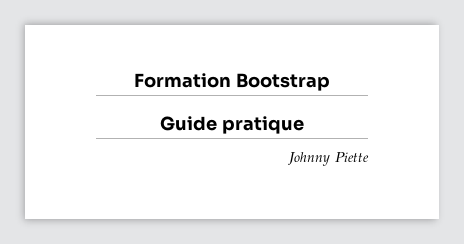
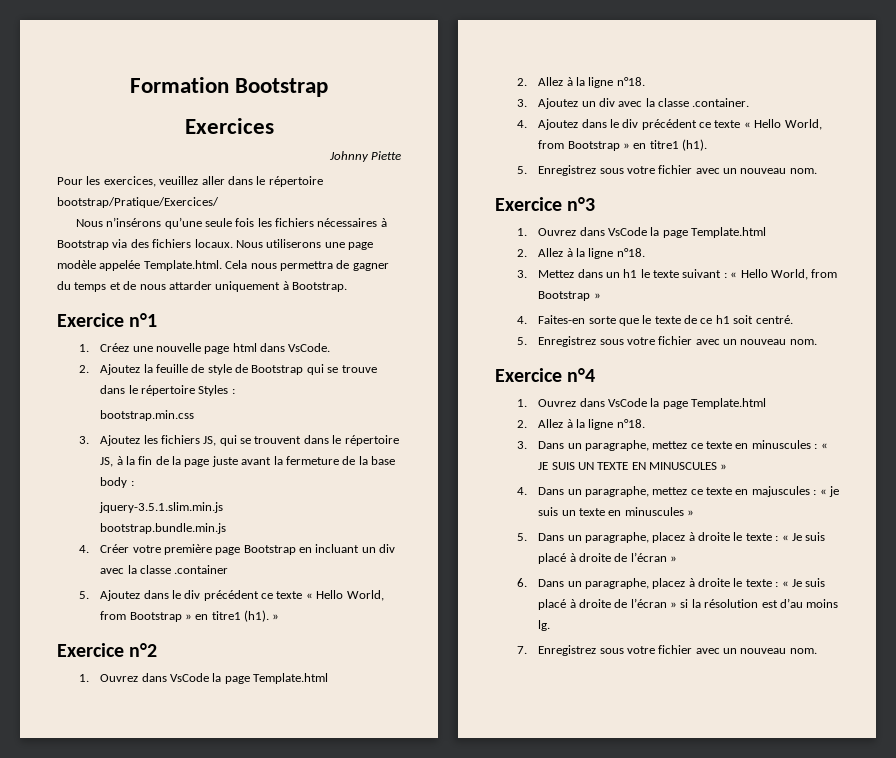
- Guide pratique
+ Exercices
+ Pour les exercices, veuillez aller dans le répertoire bootstrap/Pratique/Exercices/
+ Nous n’insérons qu’une seule fois les fichiers nécessaires à Bootstrap via des fichiers locaux. Nous utiliserons une page modèle appelée Template.html. Cela nous permettra de gagner du temps et de nous attarder uniquement à Bootstrap.
+ Exercice n°1
+ 1. Créez une nouvelle page html dans VsCode.
+ 2. Ajoutez la feuille de style de Bootstrap qui se trouve dans le répertoire Styles :
+ bootstrap.min.css
+ 3. Ajoutez les fichiers JS, qui se trouvent dans le répertoire JS, à la fin de la page juste avant la fermeture de la base body :
+ jquery-3.5.1.slim.min.js
+ bootstrap.bundle.min.js
+ 4. Créer votre première page Bootstrap en incluant un div avec la classe .container
+ 5. Ajoutez dans le div précédent ce texte « Hello World, from Bootstrap » en titre1 (h1). »
+ Exercice n°2
+ 1. Ouvrez dans VsCode la page Template.html
+ 2. Allez à la ligne n°18.
+ 3. Ajoutez un div avec la classe .container.
+ 4. Ajoutez dans le div précédent ce texte « Hello World, from Bootstrap » en titre1 (h1).
+ 5. Enregistrez sous votre fichier avec un nouveau nom.
+ Exercice n°3
+ 1. Ouvrez dans VsCode la page Template.html
+ 2. Allez à la ligne n°18.
+ 3. Mettez dans un h1 le texte suivant : « Hello World, from Bootstrap »
+ 4. Faites-en sorte que le texte de ce h1 soit centré.
+ 5. Enregistrez sous votre fichier avec un nouveau nom.
+ Exercice n°4
+ 1. Ouvrez dans VsCode la page Template.html
+ 2. Allez à la ligne n°18.
+ 3. Dans un paragraphe, mettez ce texte en minuscules : « JE SUIS UN TEXTE EN MINUSCULES »
+ 4. Dans un paragraphe, mettez ce texte en majuscules : « je suis un texte en minuscules »
+ 5. Dans un paragraphe, placez à droite le texte : « Je suis placé à droite de l’écran »
+ 6. Dans un paragraphe, placez à droite le texte : « Je suis placé à droite de l’écran » si la résolution est d’au moins lg.
+ 7. Enregistrez sous votre fichier avec un nouveau nom.

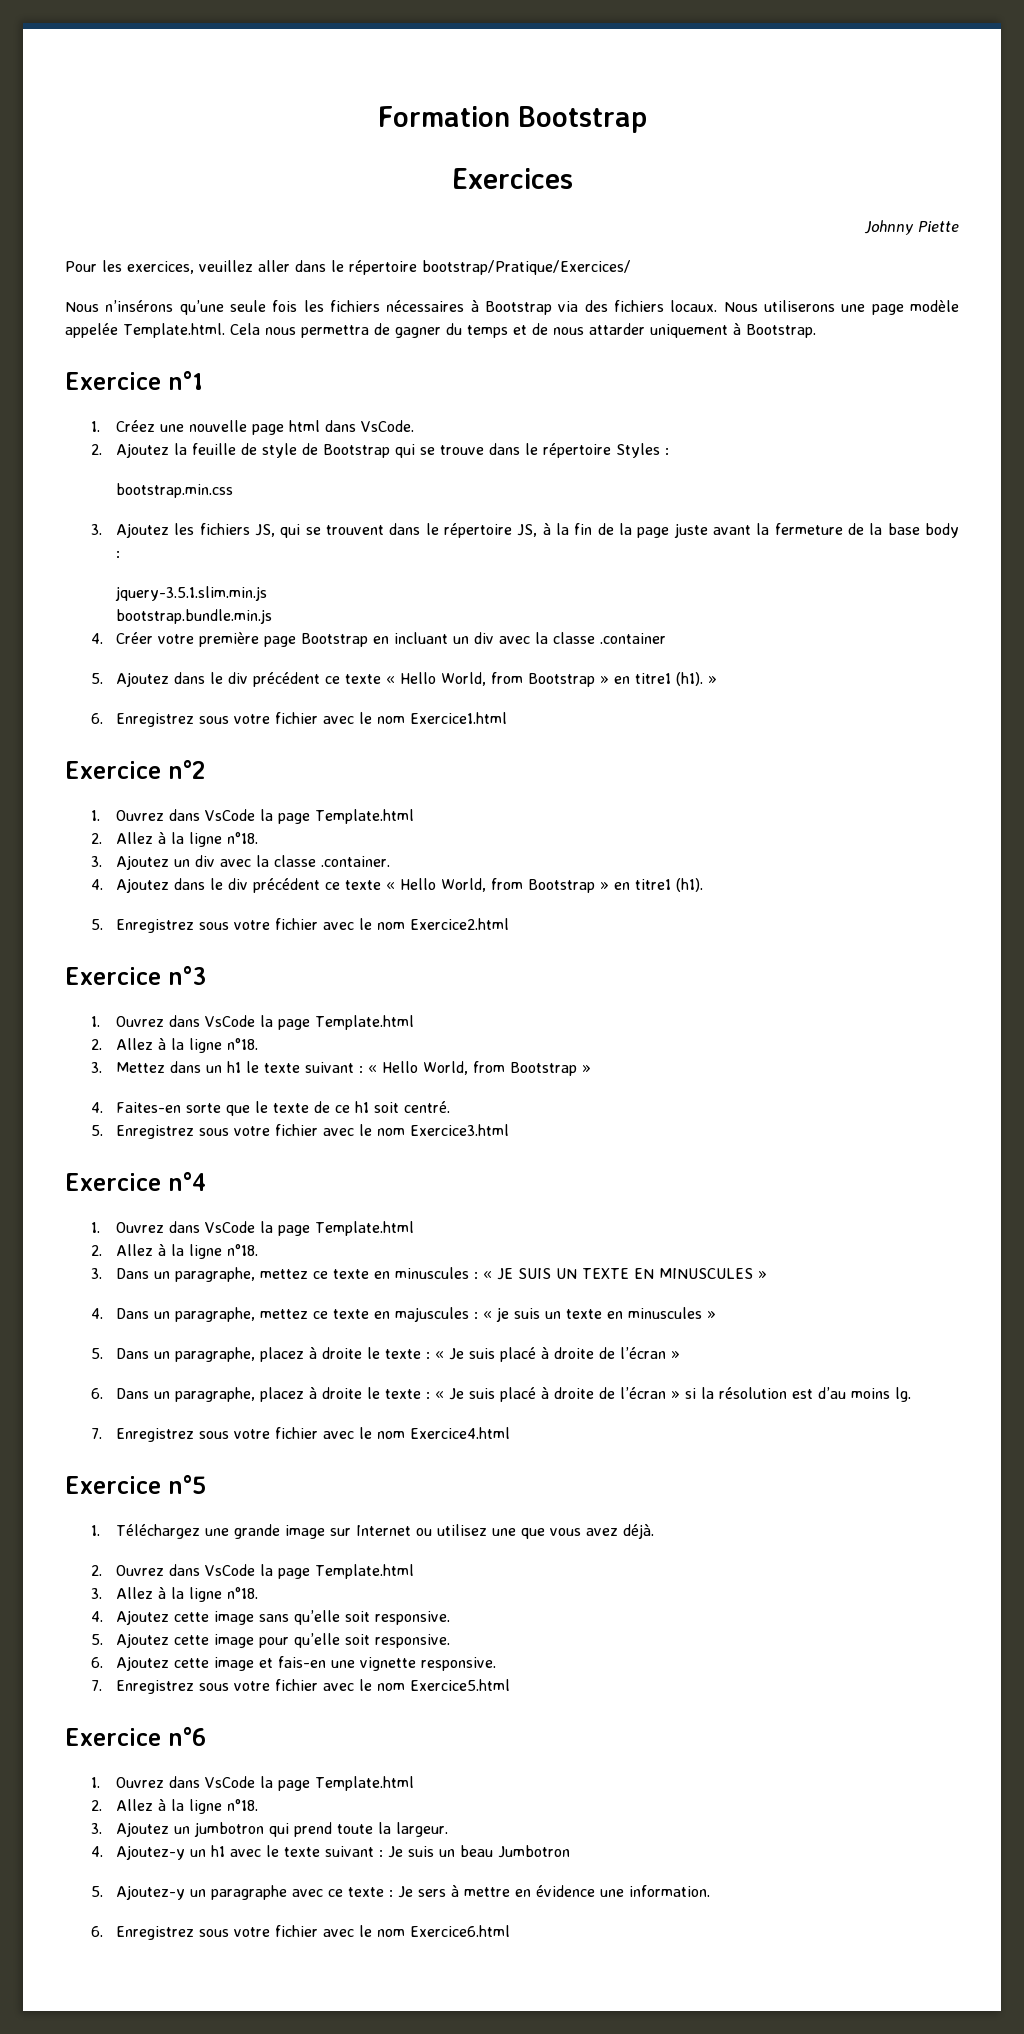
+ 6. Enregistrez sous votre fichier avec le nom Exercice1.html
  4. Ajoutez dans le div précédent ce texte « Hello World, from Bootstrap » en titre1 (h1).
- 5. Enregistrez sous votre fichier avec un nouveau nom.
+ 5. Enregistrez sous votre fichier avec le nom Exercice2.html
  4. Faites-en sorte que le texte de ce h1 soit centré.
- 5. Enregistrez sous votre fichier avec un nouveau nom.
+ 5. Enregistrez sous votre fichier avec le nom Exercice3.html
- 7. Enregistrez sous votre fichier avec un nouveau nom.
+ 7. Enregistrez sous votre fichier avec le nom Exercice4.html
+ Exercice n°5
+ 1. Téléchargez une grande image sur Internet ou utilisez une que vous avez déjà.
+ 2. Ouvrez dans VsCode la page Template.html
+ 3. Allez à la ligne n°18.
+ 4. Ajoutez cette image sans qu’elle soit responsive.
+ 5. Ajoutez cette image pour qu’elle soit responsive.
+ 6. Ajoutez cette image et fais-en une vignette responsive.
+ 7. Enregistrez sous votre fichier avec le nom Exercice5.html
+ Exercice n°6
+ 1. Ouvrez dans VsCode la page Template.html
+ 2. Allez à la ligne n°18.
+ 3. Ajoutez un jumbotron qui prend toute la largeur.
+ 4. Ajoutez-y un h1 avec le texte suivant : Je suis un beau Jumbotron
+ 5. Ajoutez-y un paragraphe avec ce texte : Je sers à mettre en évidence une information.
+ 6. Enregistrez sous votre fichier avec le nom Exercice6.html

